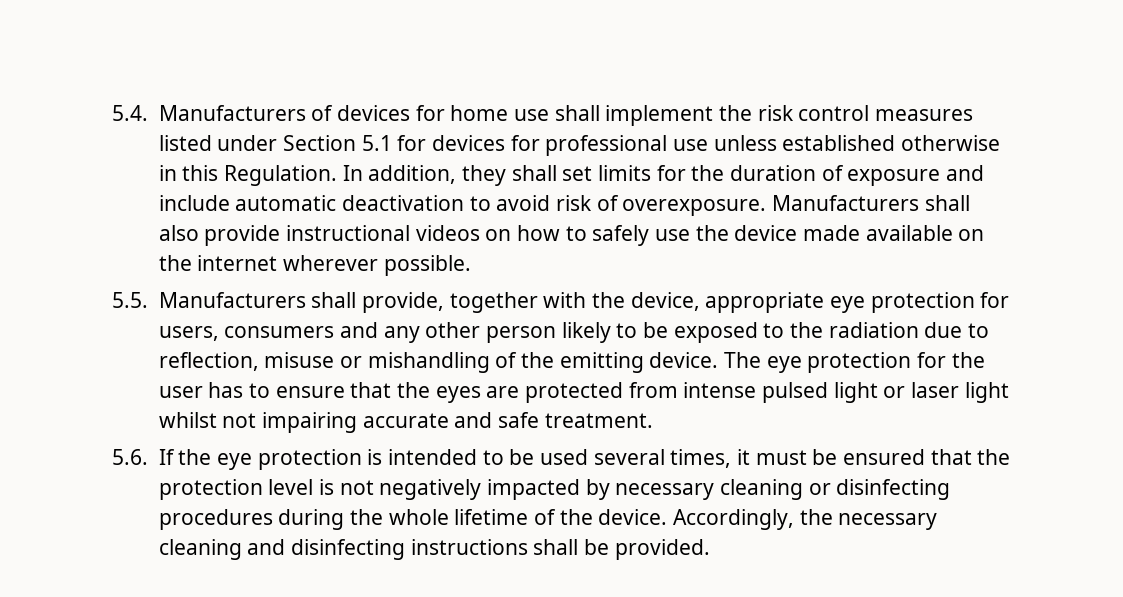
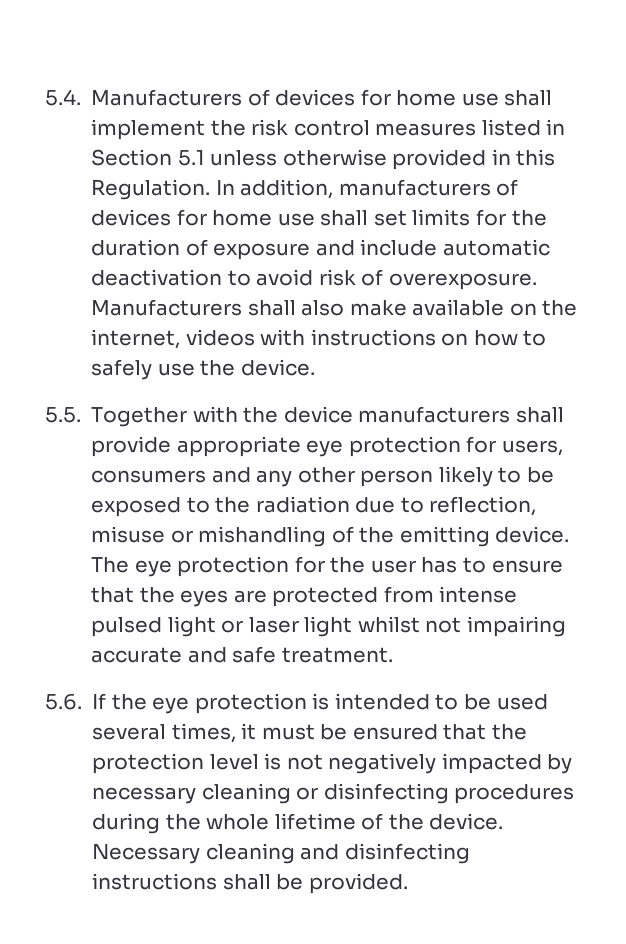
- 5.4. Manufacturers of devices for home use shall implement the risk control measures listed under Section 5.1 for devices for professional use unless established otherwise in this Regulation.
+ 5.4. Manufacturers of devices for home use shall implement the risk control measures listed in Section 5.1 unless otherwise provided in this Regulation.
- In addition, they shall set limits for the duration of exposure and include automatic deactivation to avoid risk of overexposure.
+ In addition, manufacturers of devices for home use shall set limits for the duration of exposure and include automatic deactivation to avoid risk of overexposure.
- Manufacturers shall also provide instructional videos on how to safely use the device made available on the internet wherever possible.
- 5.5. Manufacturers shall provide, together with the device, appropriate eye protection for users, consumers and any other person likely to be exposed to the radiation due to reflection, misuse or mishandling of the emitting device.
+ Manufacturers shall also make available on the internet, videos with instructions on how to safely use the device.
+ 5.5. Together with the device manufacturers shall provide appropriate eye protection for users, consumers and any other person likely to be exposed to the radiation due to reflection, misuse or mishandling of the emitting device.
- Accordingly, the necessary cleaning and disinfecting instructions shall be provided.
+ Necessary cleaning and disinfecting instructions shall be provided.

